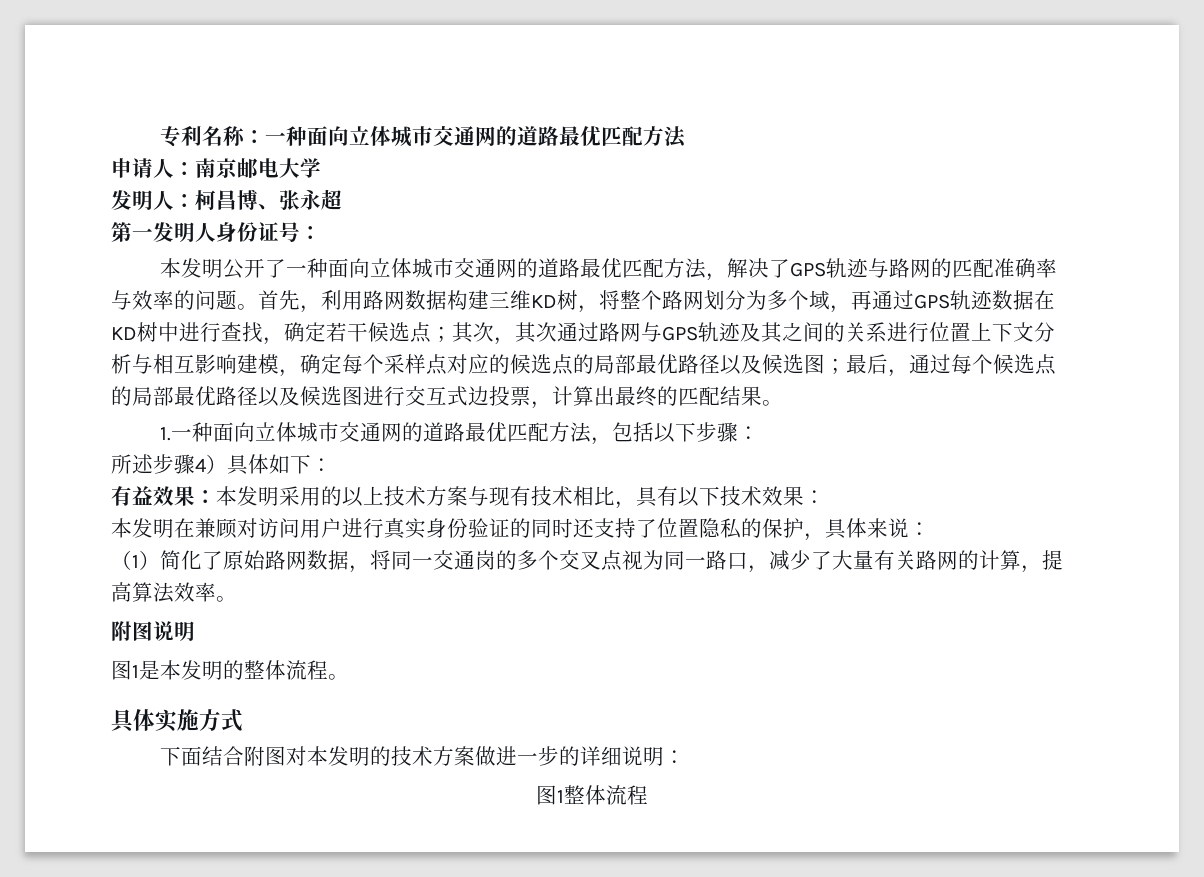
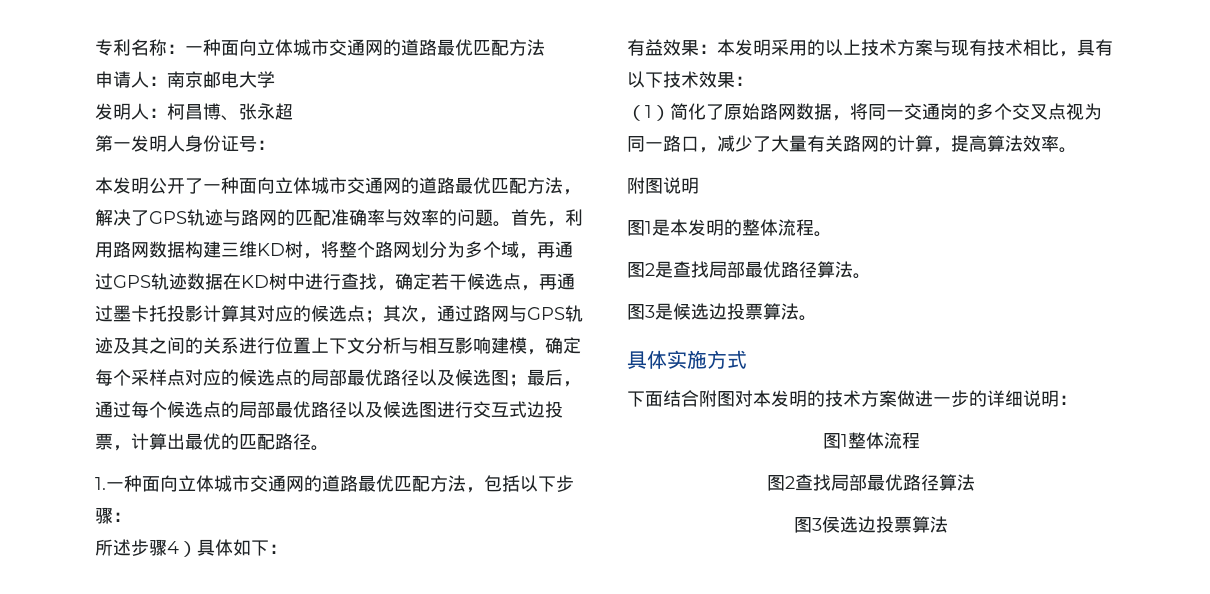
- 首先，利用路网数据构建三维KD树，将整个路网划分为多个域，再通过GPS轨迹数据在KD树中进行查找，确定若干候选点；
+ 首先，利用路网数据构建三维KD树，将整个路网划分为多个域，再通过GPS轨迹数据在KD树中进行查找，确定若干候选点，再通过墨卡托投影计算其对应的候选点；
- 其次，其次通过路网与GPS轨迹及其之间的关系进行位置上下文分析与相互影响建模，确定每个采样点对应的候选点的局部最优路径以及候选图；
+ 其次，通过路网与GPS轨迹及其之间的关系进行位置上下文分析与相互影响建模，确定每个采样点对应的候选点的局部最优路径以及候选图；
- 最后，通过每个候选点的局部最优路径以及候选图进行交互式边投票，计算出最终的匹配结果。
+ 最后，通过每个候选点的局部最优路径以及候选图进行交互式边投票，计算出最优的匹配路径。
- 本发明在兼顾对访问用户进行真实身份验证的同时还支持了位置隐私的保护，具体来说：
+ 图2是查找局部最优路径算法。
+ 图3是候选边投票算法。
+ 图2查找局部最优路径算法
+ 图3侯选边投票算法

